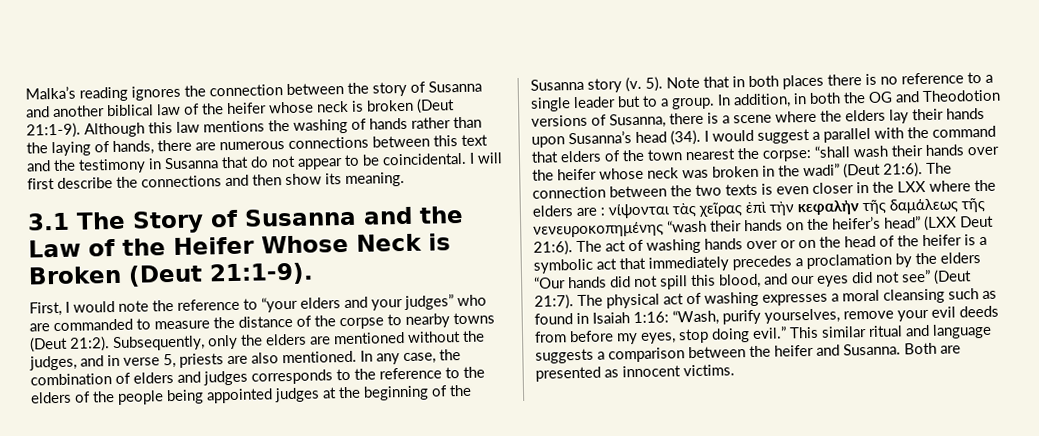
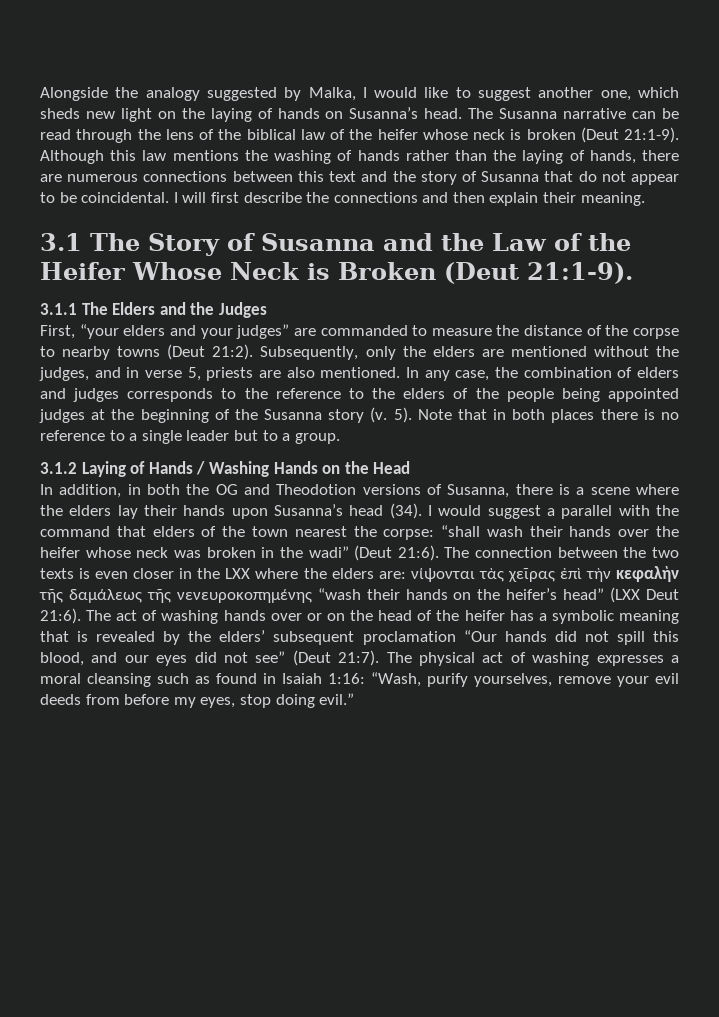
- Malka’s reading ignores the connection between the story of Susanna and another biblical law of the heifer whose neck is broken (Deut 21:1-9).
+ Alongside the analogy suggested by Malka, I would like to suggest another one, which sheds new light on the laying of hands on Susanna’s head. The Susanna narrative can be read through the lens of the biblical law of the heifer whose neck is broken (Deut 21:1-9).
- Although this law mentions the washing of hands rather than the laying of hands, there are numerous connections between this text and the testimony in Susanna that do not appear to be coincidental.
+ Although this law mentions the washing of hands rather than the laying of hands, there are numerous connections between this text and the story of Susanna that do not appear to be coincidental.
- I will first describe the connections and then show its meaning.
+ I will first describe the connections and then explain their meaning.
- First, I would note the reference to “your elders and your judges” who are commanded to measure the distance of the corpse to nearby towns (Deut 21:2).
+ 3.1.1 The Elders and the Judges
+ First, “your elders and your judges” are commanded to measure the distance of the corpse to nearby towns (Deut 21:2).
- Note that in both places there is no reference to a single leader but to a group. In addition, in both the OG and Theodotion versions of Susanna, there is a scene where the elders lay their hands upon Susanna’s head (34).
+ Note that in both places there is no reference to a single leader but to a group.
+ 3.1.2 Laying of Hands / Washing Hands on the Head
+ In addition, in both the OG and Theodotion versions of Susanna, there is a scene where the elders lay their hands upon Susanna’s head (34).
- The connection between the two texts is even closer in the LXX where the elders are : νίψονται τὰς χεῖρας ἐπὶ τὴν κεφαλὴν τῆς δαμάλεως τῆς νενευροκοπημένης “wash their hands on the heifer’s head” (LXX Deut 21:6).
+ The connection between the two texts is even closer in the LXX where the elders are: νίψονται τὰς χεῖρας ἐπὶ τὴν κεφαλὴν τῆς δαμάλεως τῆς νενευροκοπημένης “wash their hands on the heifer’s head” (LXX Deut 21:6).
- The act of washing hands over or on the head of the heifer is a symbolic act that immediately precedes a proclamation by the elders “Our hands did not spill this blood, and our eyes did not see” (Deut 21:7).
+ The act of washing hands over or on the head of the heifer has a symbolic meaning that is revealed by the elders’ subsequent proclamation “Our hands did not spill this blood, and our eyes did not see” (Deut 21:7).
- This similar ritual and language suggests a comparison between the heifer and Susanna. Both are presented as innocent victims.

